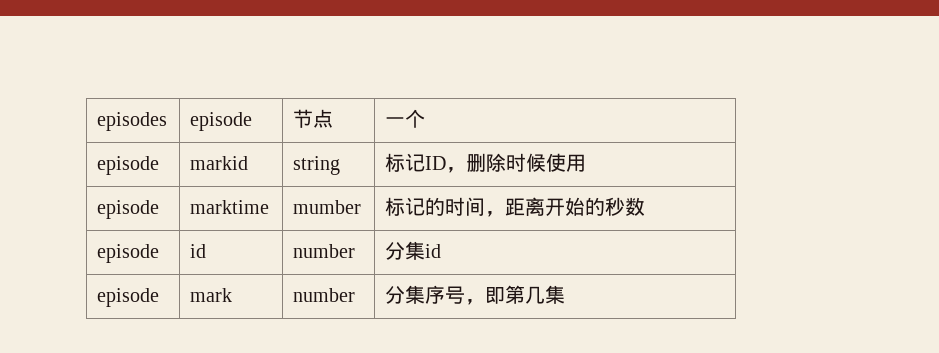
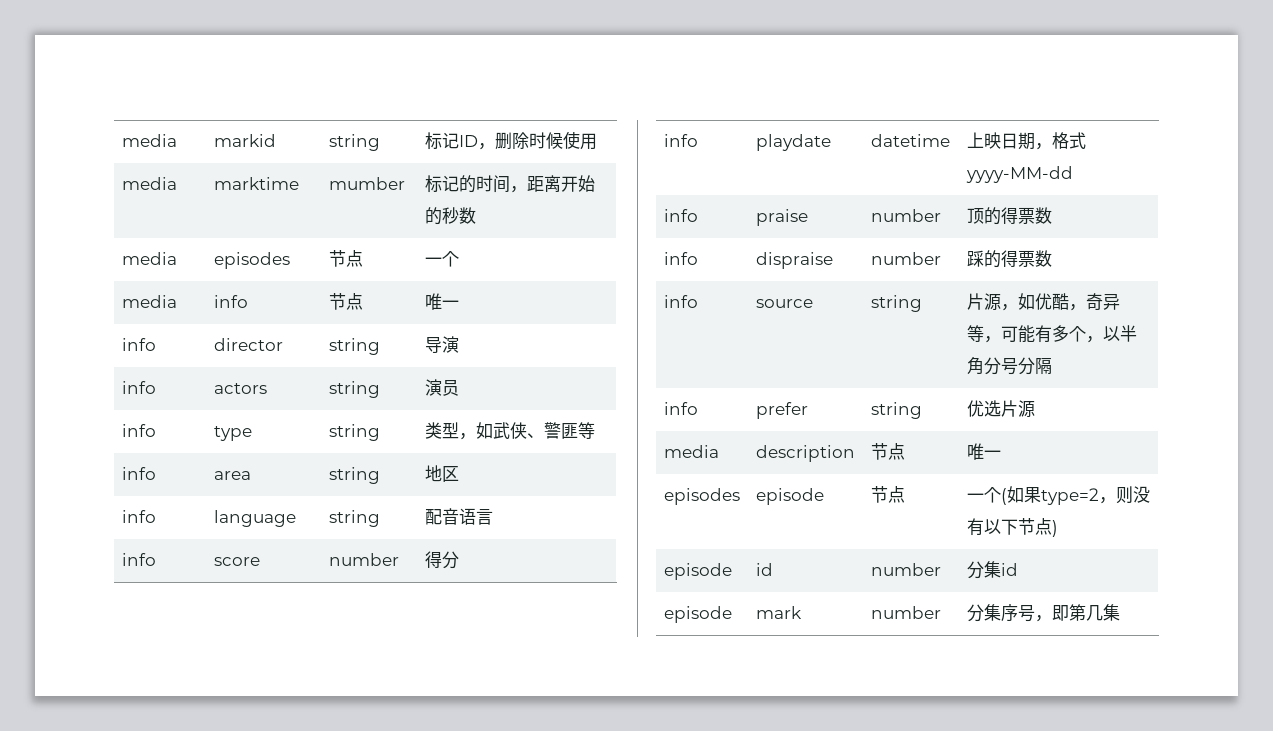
- episodes | episode | 节点 | 一个
- episode | markid | string | 标记ID，删除时候使用
+ media | markid | string | 标记ID，删除时候使用
- episode | marktime | mumber | 标记的时间，距离开始的秒数
+ media | marktime | mumber | 标记的时间，距离开始的秒数
+ media | episodes | 节点 | 一个
+ media | info | 节点 | 唯一
+ info | director | string | 导演
+ info | actors | string | 演员
+ info | type | string | 类型，如武侠、警匪等
+ info | area | string | 地区
+ info | language | string | 配音语言
+ info | score | number | 得分
+ info | playdate | datetime | 上映日期，格式yyyy-MM-dd
+ info | praise | number | 顶的得票数
+ info | dispraise | number | 踩的得票数
+ info | source | string | 片源，如优酷，奇异等，可能有多个，以半角分号分隔
+ info | prefer | string | 优选片源
+ media | description | 节点 | 唯一
+ episodes | episode | 节点 | 一个(如果type=2，则没有以下节点)

